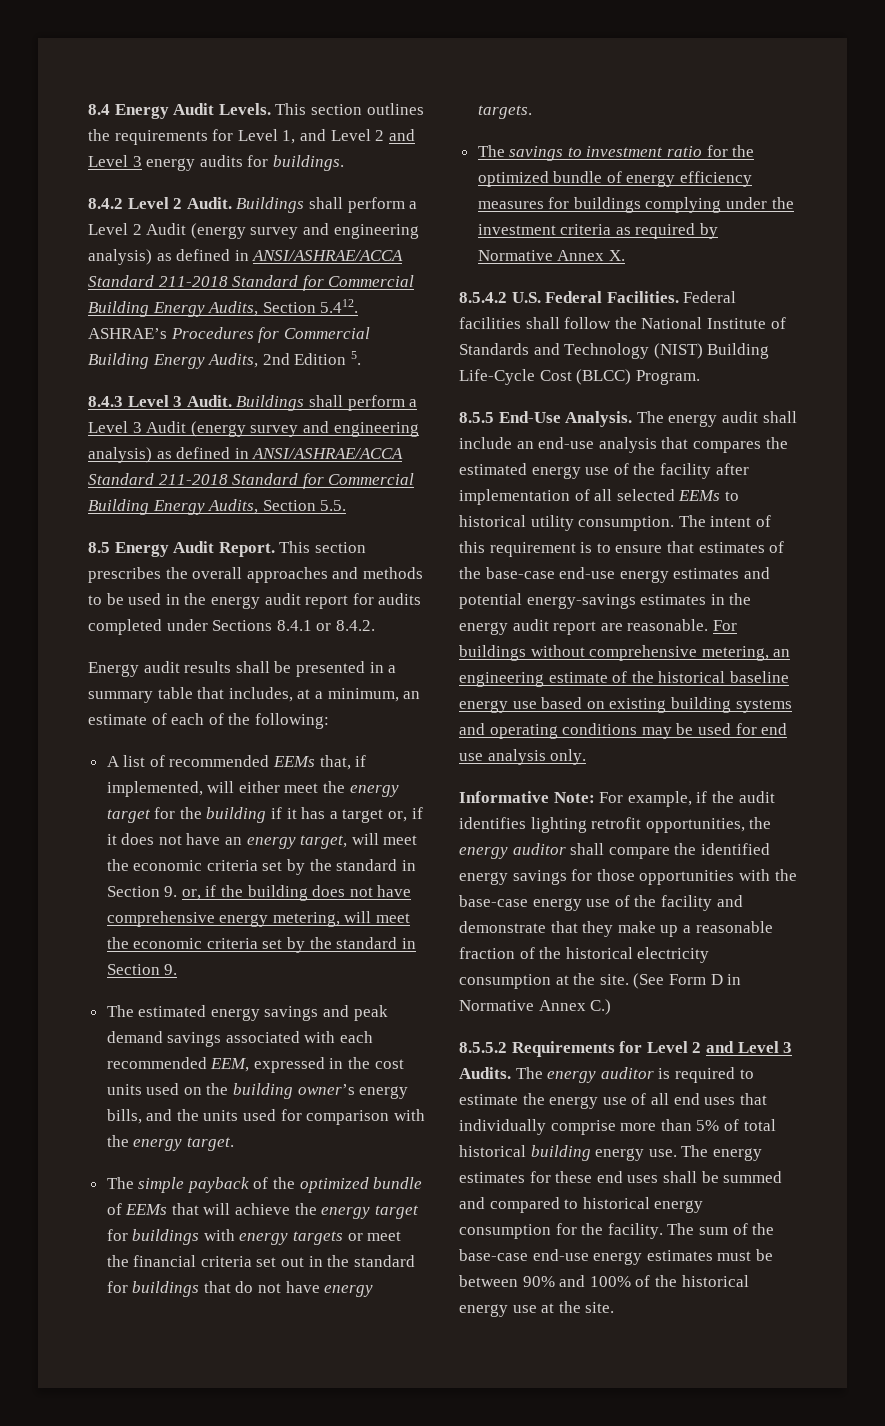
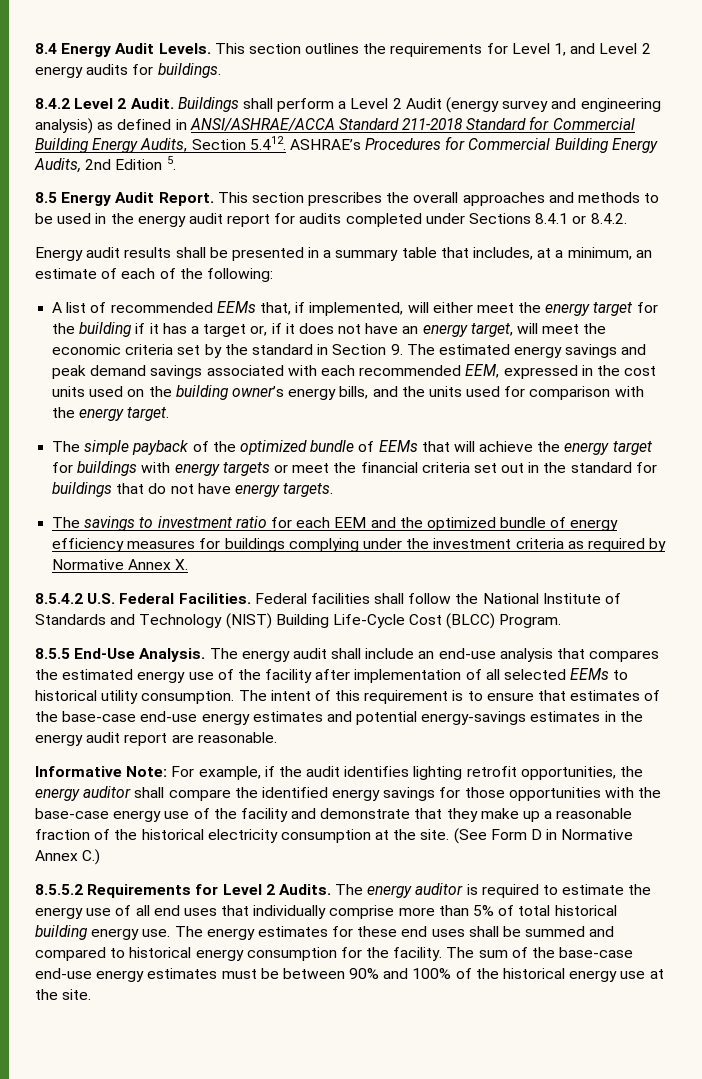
- This section outlines the requirements for Level 1, and Level 2 and Level 3 energy audits for buildings.
+ This section outlines the requirements for Level 1, and Level 2 energy audits for buildings.
- 8.4.3 Level 3 Audit. Buildings shall perform a Level 3 Audit (energy survey and engineering analysis) as defined in ANSI/ASHRAE/ACCA Standard 211-2018 Standard for Commercial Building Energy Audits, Section 5.5.
- A list of recommended EEMs that, if implemented, will either meet the energy target for the building if it has a target or, if it does not have an energy target, will meet the economic criteria set by the standard in Section 9. or, if the building does not have comprehensive energy metering, will meet the economic criteria set by the standard in Section 9.
- The estimated energy savings and peak demand savings associated with each recommended EEM, expressed in the cost units used on the building owner’s energy bills, and the units used for comparison with the energy target.
+ A list of recommended EEMs that, if implemented, will either meet the energy target for the building if it has a target or, if it does not have an energy target, will meet the economic criteria set by the standard in Section 9. The estimated energy savings and peak demand savings associated with each recommended EEM, expressed in the cost units used on the building owner’s energy bills, and the units used for comparison with the energy target.
- The savings to investment ratio for the optimized bundle of energy efficiency measures for buildings complying under the investment criteria as required by Normative Annex X.
+ The savings to investment ratio for each EEM and the optimized bundle of energy efficiency measures for buildings complying under the investment criteria as required by Normative Annex X.
- For buildings without comprehensive metering, an engineering estimate of the historical baseline energy use based on existing building systems and operating conditions may be used for end use analysis only.
- 8.5.5.2 Requirements for Level 2 and Level 3 Audits.
+ 8.5.5.2 Requirements for Level 2 Audits.

